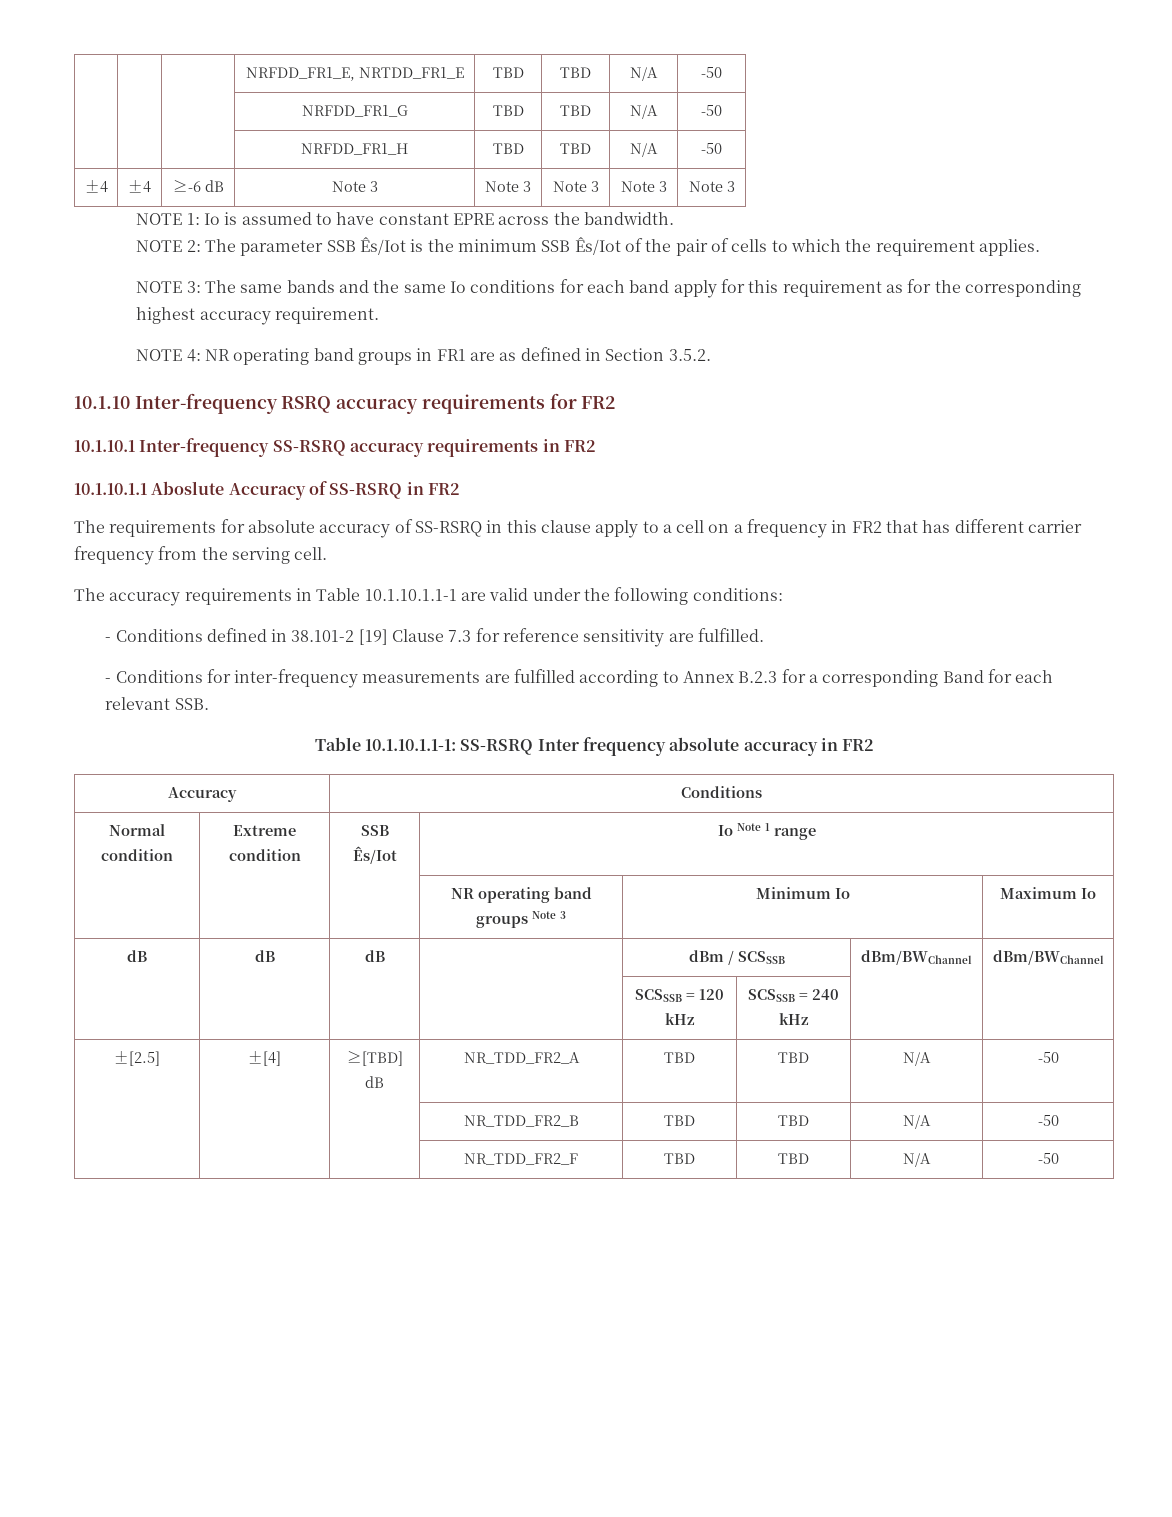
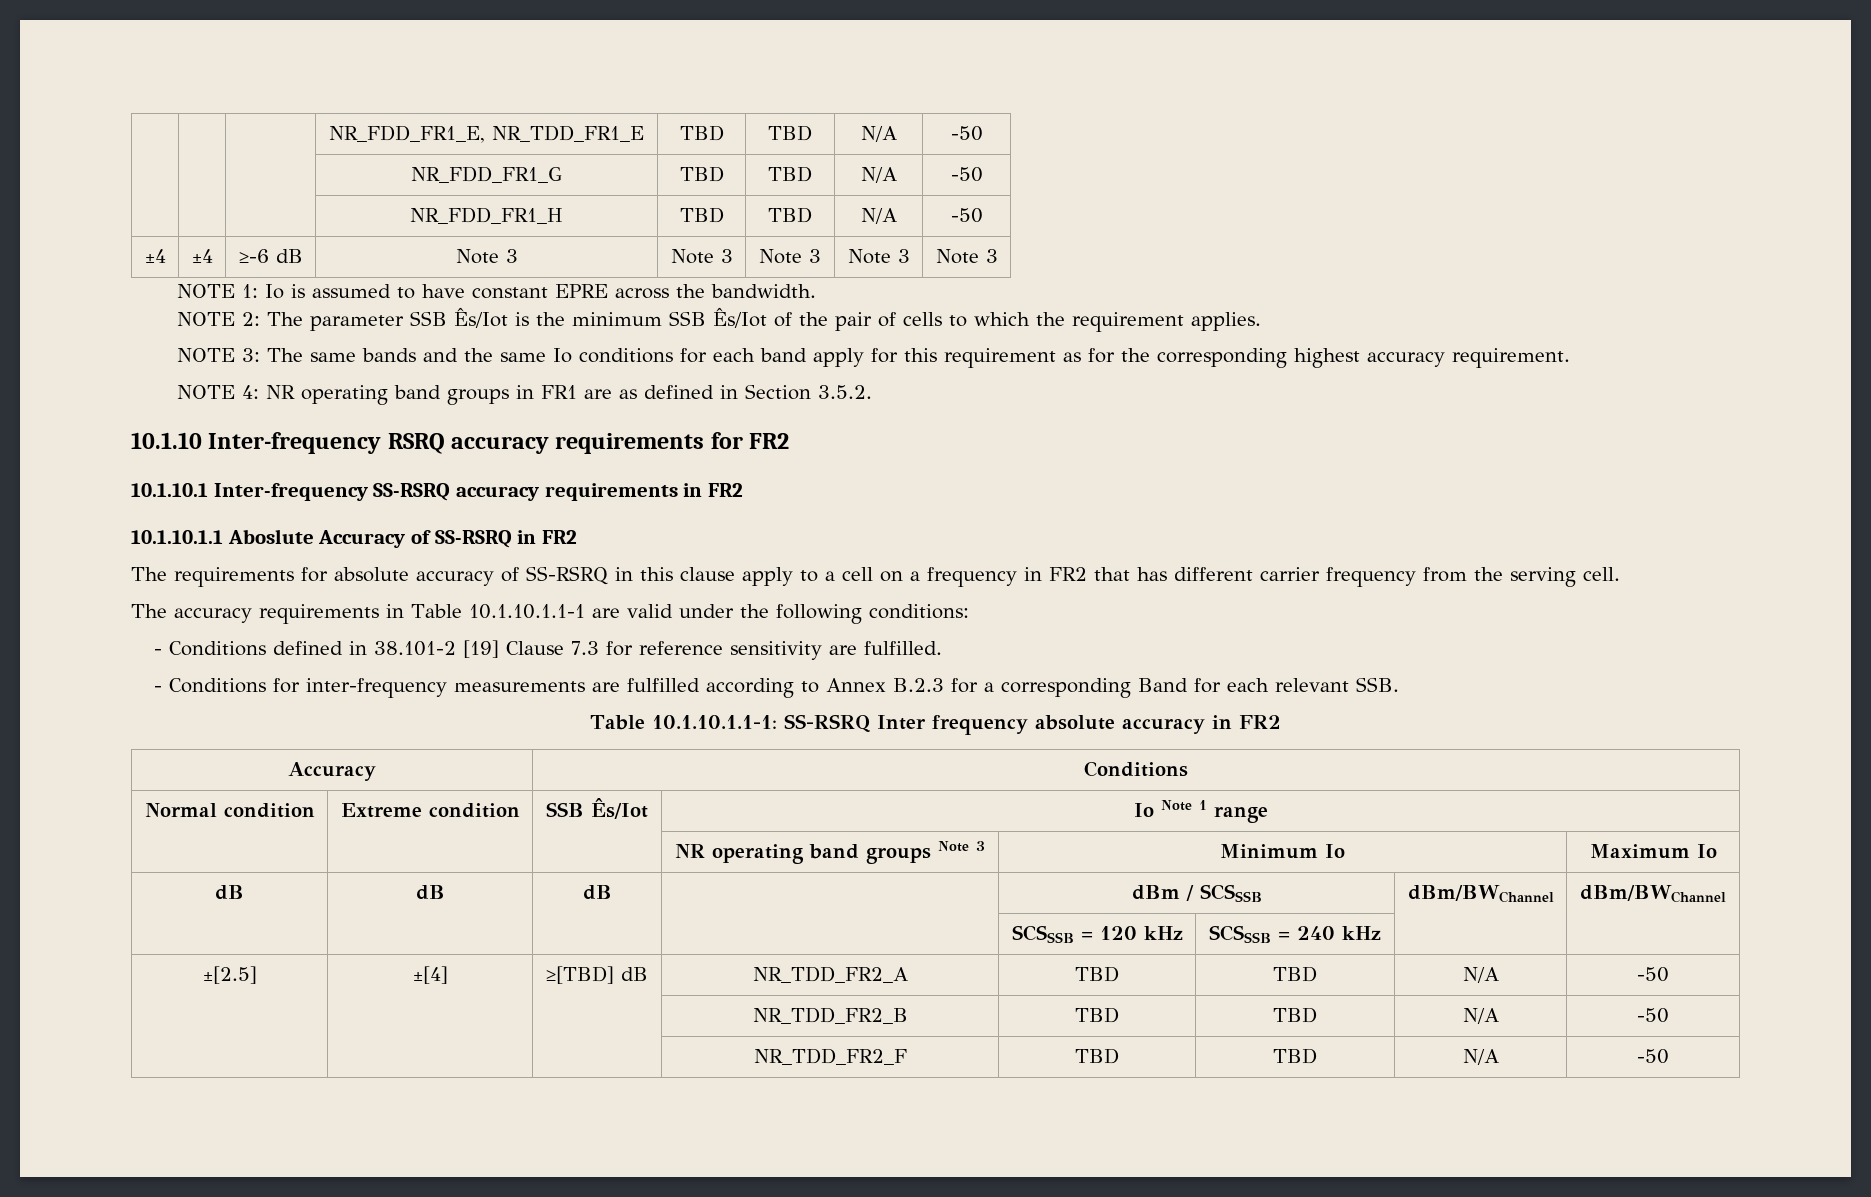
- | | | NRFDD_FR1_E, NRTDD_FR1_E | TBD | TBD | N/A | -50
- | | | NRFDD_FR1_G | TBD | TBD | N/A | -50
- | | | NRFDD_FR1_H | TBD | TBD | N/A | -50
+ | | | NR_FDD_FR1_E, NR_TDD_FR1_E | TBD | TBD | N/A | -50
+ | | | NR_FDD_FR1_G | TBD | TBD | N/A | -50
+ | | | NR_FDD_FR1_H | TBD | TBD | N/A | -50

